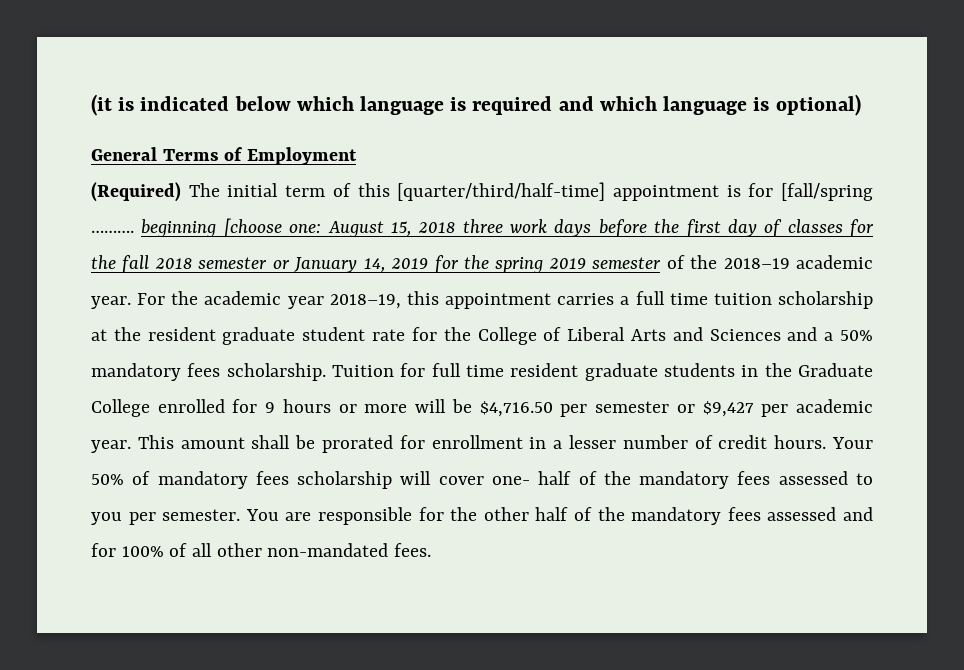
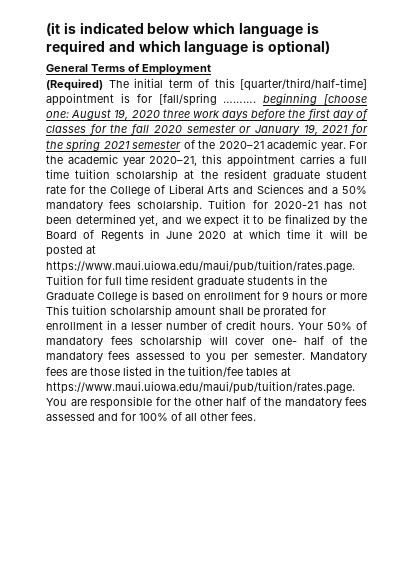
- (Required) The initial term of this [quarter/third/half-time] appointment is for [fall/spring ………. beginning [choose one: August 15, 2018 three work days before the first day of classes for the fall 2018 semester or January 14, 2019 for the spring 2019 semester of the 2018–19 academic year.
+ (Required) The initial term of this [quarter/third/half-time] appointment is for [fall/spring ………. beginning [choose one: August 19, 2020 three work days before the first day of classes for the fall 2020 semester or January 19, 2021 for the spring 2021 semester of the 2020–21 academic year.
- For the academic year 2018–19, this appointment carries a full time tuition scholarship at the resident graduate student rate for the College of Liberal Arts and Sciences and a 50% mandatory fees scholarship.
+ For the academic year 2020–21, this appointment carries a full time tuition scholarship at the resident graduate student rate for the College of Liberal Arts and Sciences and a 50% mandatory fees scholarship.
- Tuition for full time resident graduate students in the Graduate College enrolled for 9 hours or more will be $4,716.50 per semester or $9,427 per academic year. This amount shall be prorated for enrollment in a lesser number of credit hours.
+ Tuition for 2020-21 has not been determined yet, and we expect it to be finalized by the Board of Regents in June 2020 at which time it will be posted at https://www.maui.uiowa.edu/maui/pub/tuition/rates.page. Tuition for full time resident graduate students in the Graduate College is based on enrollment for 9 hours or more This tuition scholarship amount shall be prorated for enrollment in a lesser number of credit hours.
- You are responsible for the other half of the mandatory fees assessed and for 100% of all other non-mandated fees.
+ Mandatory fees are those listed in the tuition/fee tables at https://www.maui.uiowa.edu/maui/pub/tuition/rates.page. You are responsible for the other half of the mandatory fees assessed and for 100% of all other fees.

